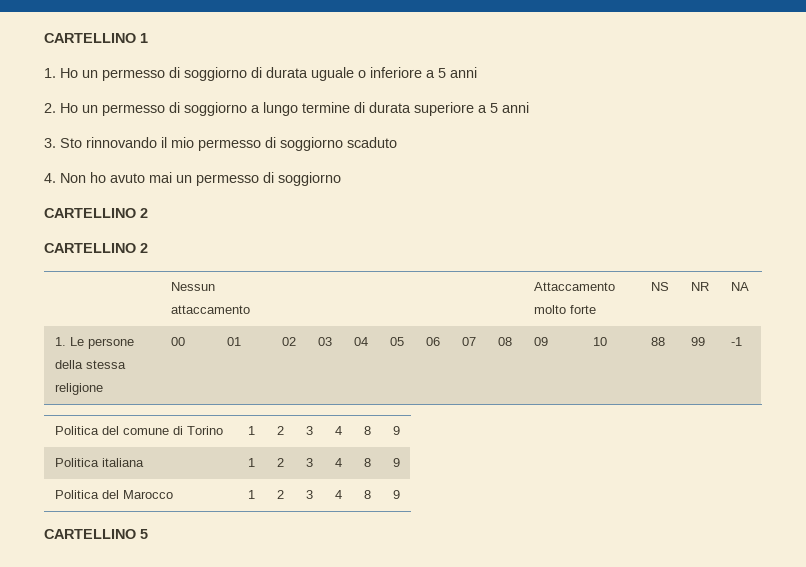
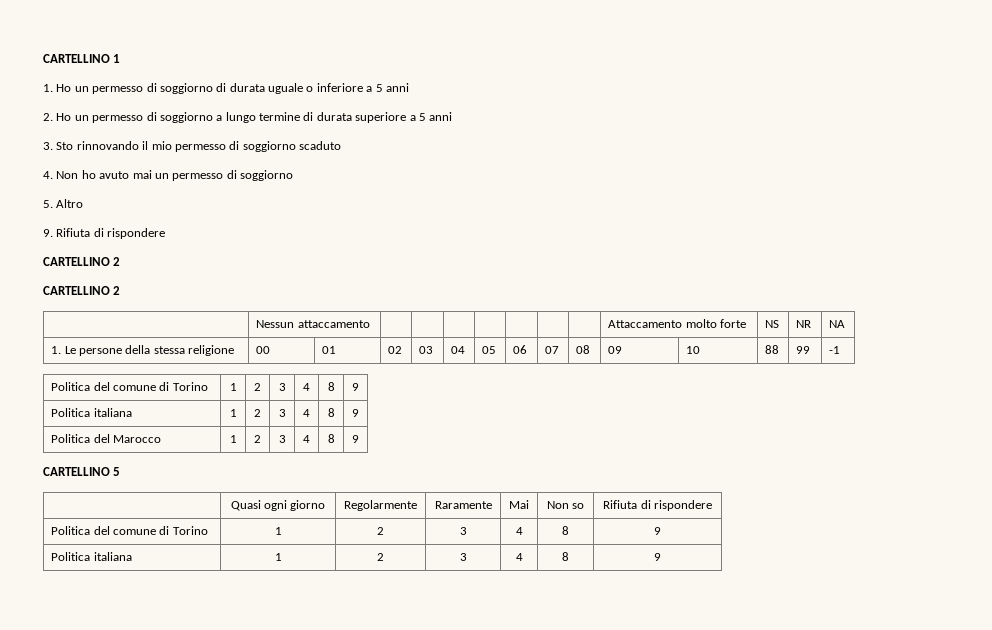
+ 5. Altro
+ 9. Rifiuta di rispondere
+ | Quasi ogni giorno | Regolarmente | Raramente | Mai | Non so | Rifiuta di rispondere
+ Politica del comune di Torino | 1 | 2 | 3 | 4 | 8 | 9
+ Politica italiana | 1 | 2 | 3 | 4 | 8 | 9

